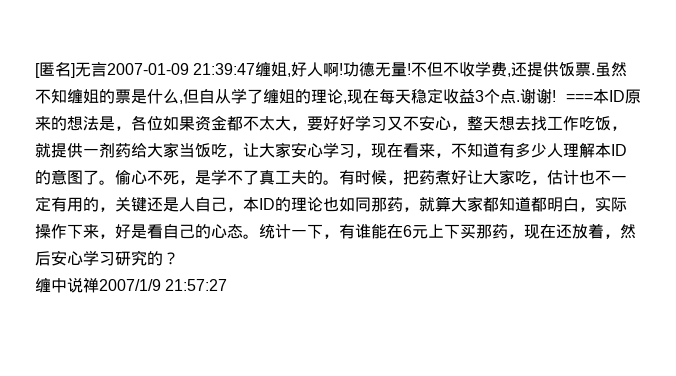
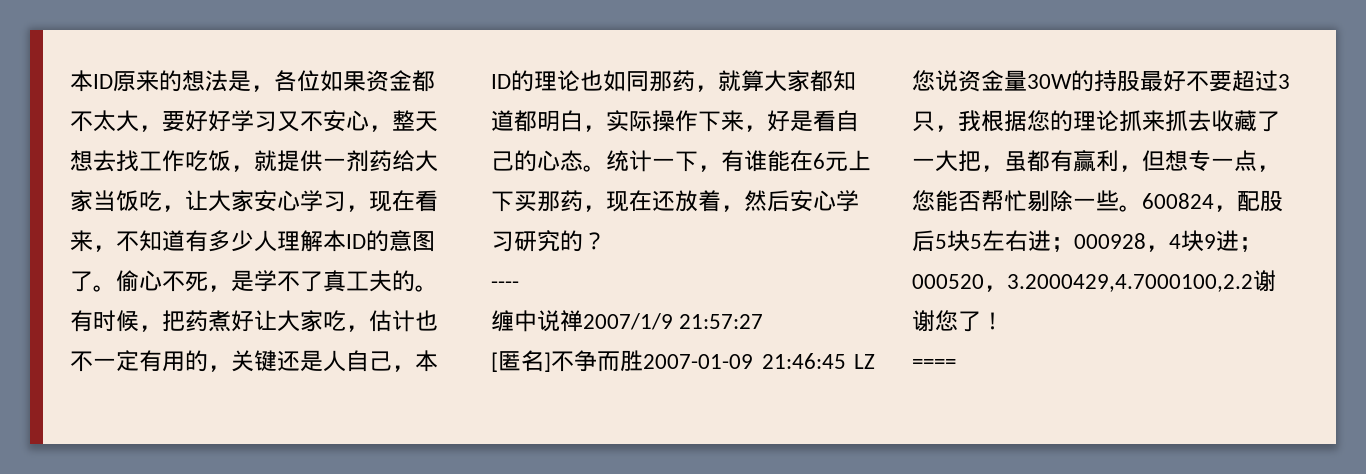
- [匿名]无言2007-01-09 21:39:47缠姐,好人啊!功德无量!不但不收学费,还提供饭票.虽然不知缠姐的票是什么,但自从学了缠姐的理论,现在每天稳定收益3个点.谢谢! ===本ID原来的想法是，各位如果资金都不太大，要好好学习又不安心，整天想去找工作吃饭，就提供一剂药给大家当饭吃，让大家安心学习，现在看来，不知道有多少人理解本ID的意图了。
+ 本ID原来的想法是，各位如果资金都不太大，要好好学习又不安心，整天想去找工作吃饭，就提供一剂药给大家当饭吃，让大家安心学习，现在看来，不知道有多少人理解本ID的意图了。
+ ----
+ [匿名]不争而胜2007-01-09 21:46:45 LZ您说资金量30W的持股最好不要超过3只，我根据您的理论抓来抓去收藏了一大把，虽都有赢利，但想专一点，您能否帮忙剔除一些。600824，配股后5块5左右进；000928，4块9进；000520，3.2000429,4.7000100,2.2谢谢您了！
+ ====

